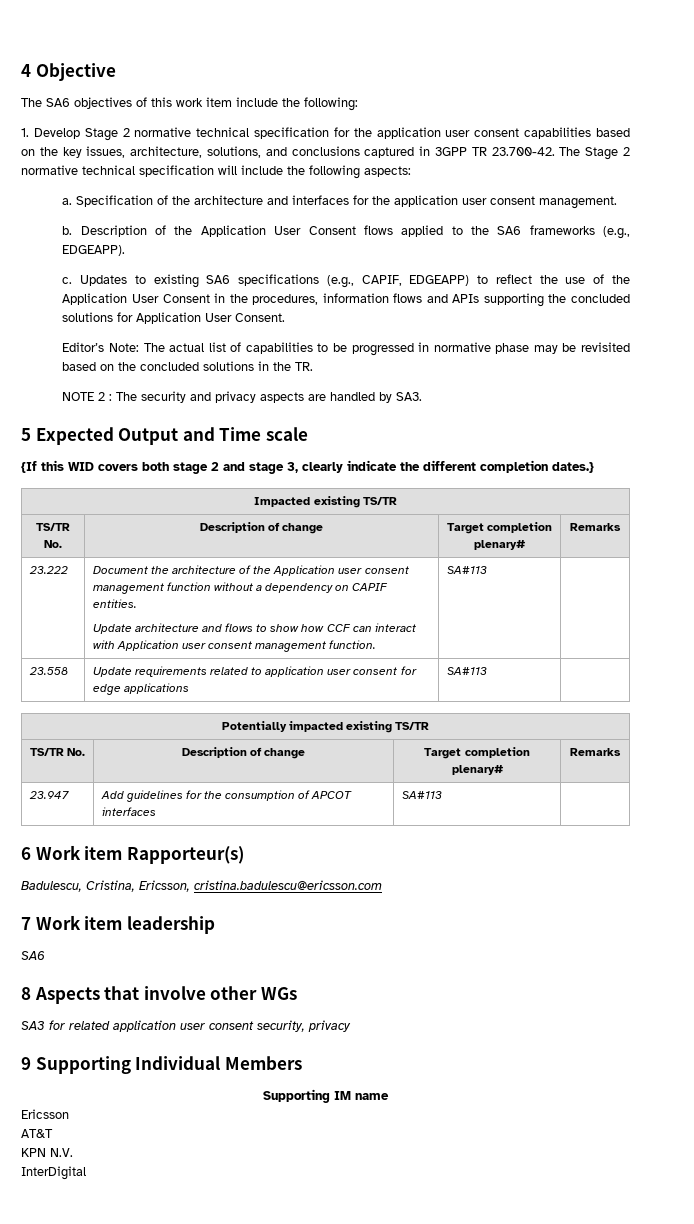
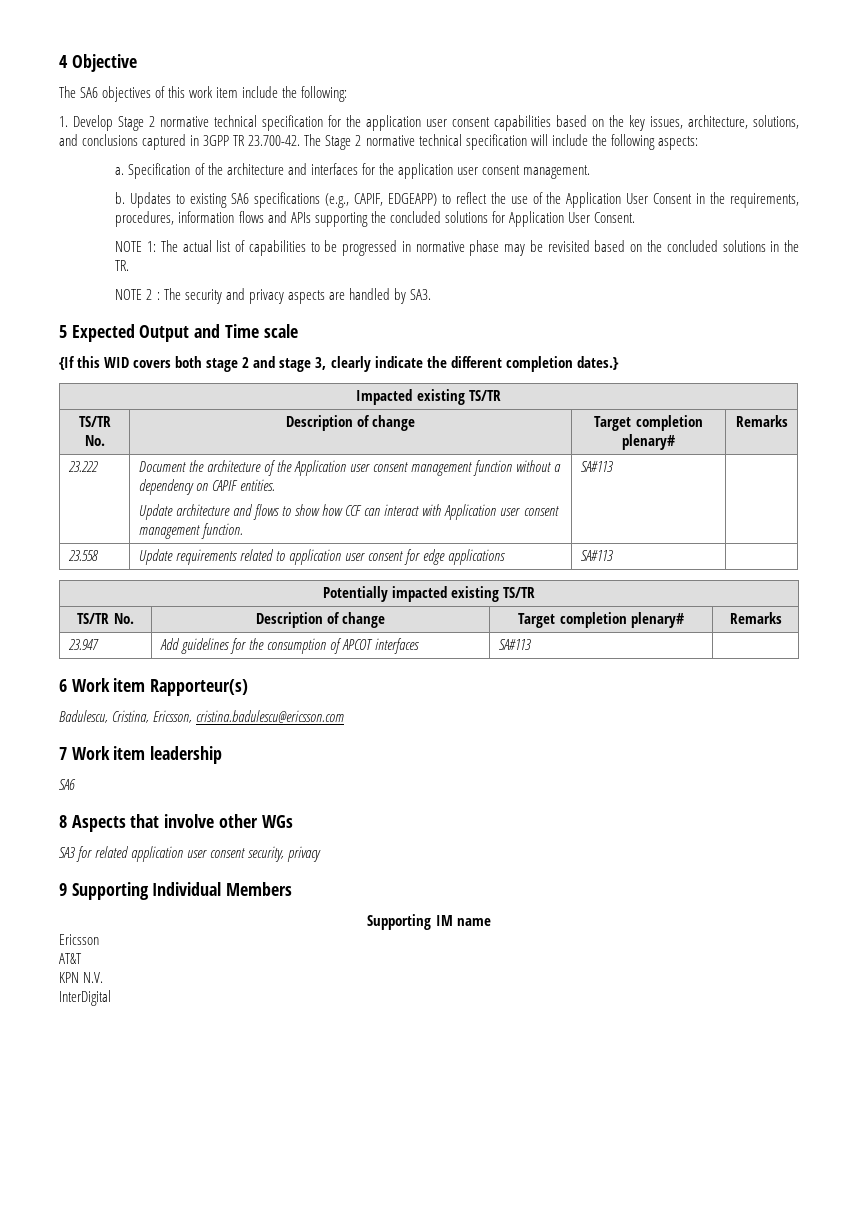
- Description of the Application User Consent flows applied to the SA6 frameworks (e.g., EDGEAPP).
- c.
- Updates to existing SA6 specifications (e.g., CAPIF, EDGEAPP) to reflect the use of the Application User Consent in the procedures, information flows and APIs supporting the concluded solutions for Application User Consent.
+ Updates to existing SA6 specifications (e.g., CAPIF, EDGEAPP) to reflect the use of the Application User Consent in the requirements, procedures, information flows and APIs supporting the concluded solutions for Application User Consent.
- Editor’s Note: The actual list of capabilities to be progressed in normative phase may be revisited based on the concluded solutions in the TR.
+ NOTE 1: The actual list of capabilities to be progressed in normative phase may be revisited based on the concluded solutions in the TR.

